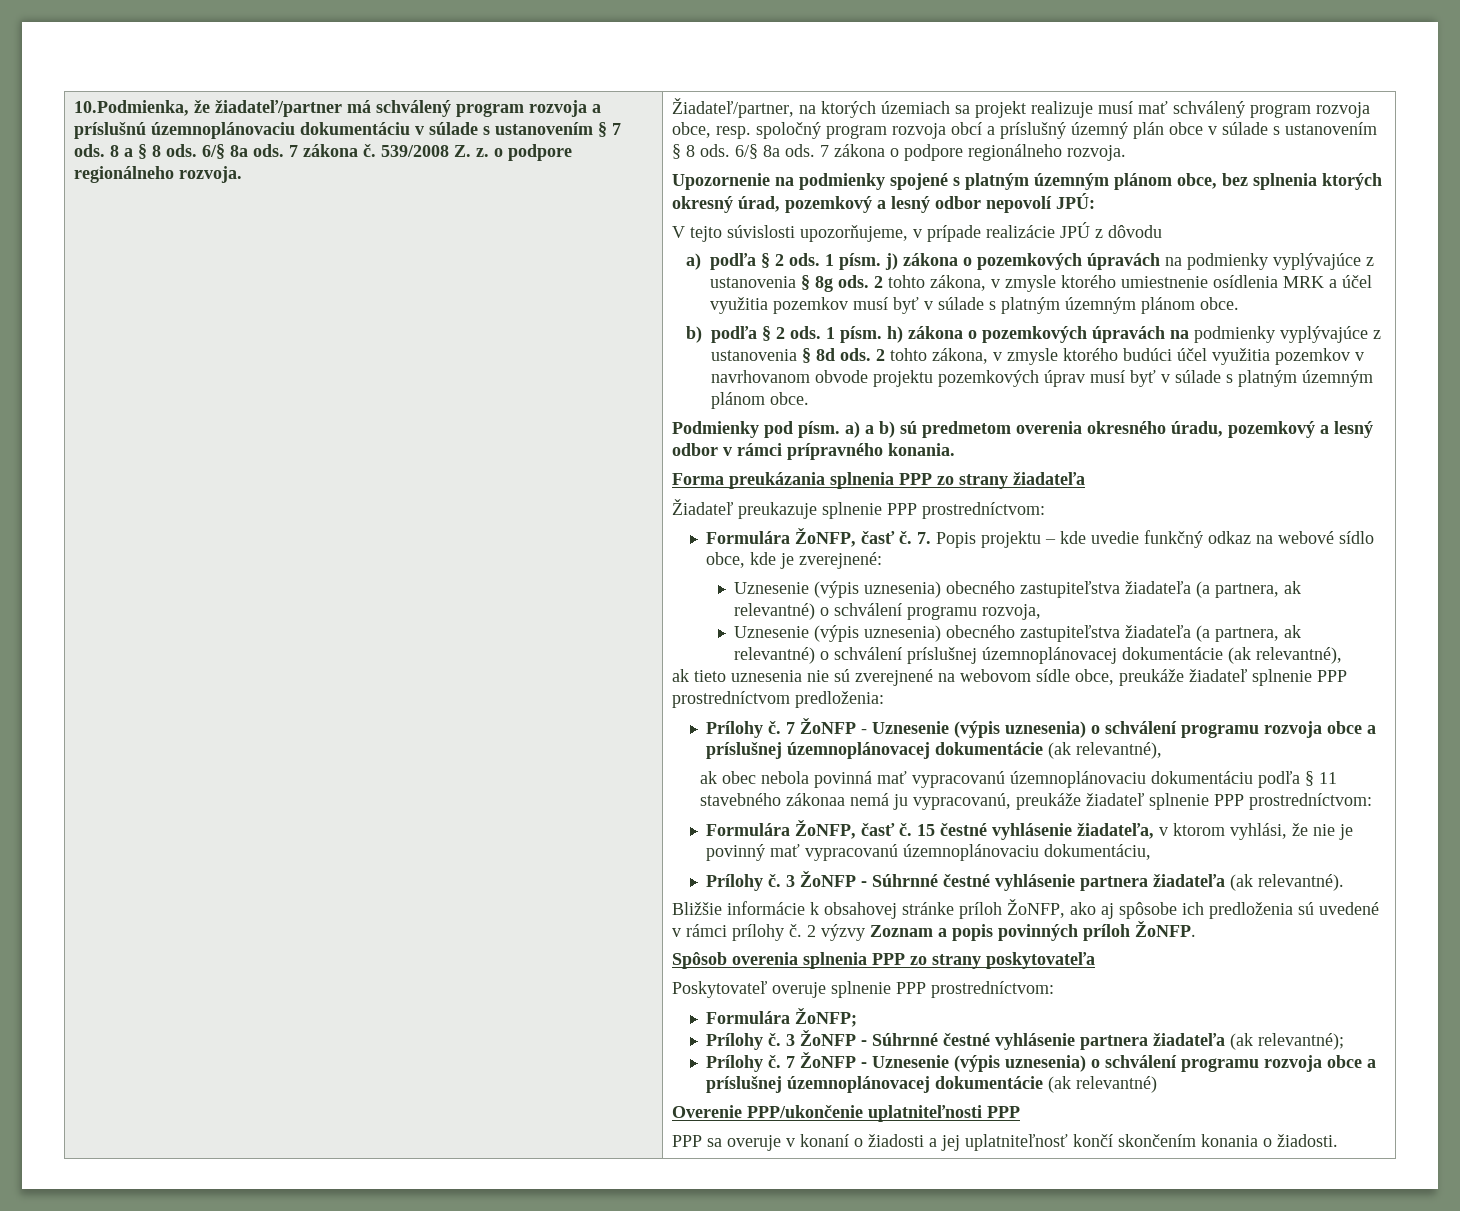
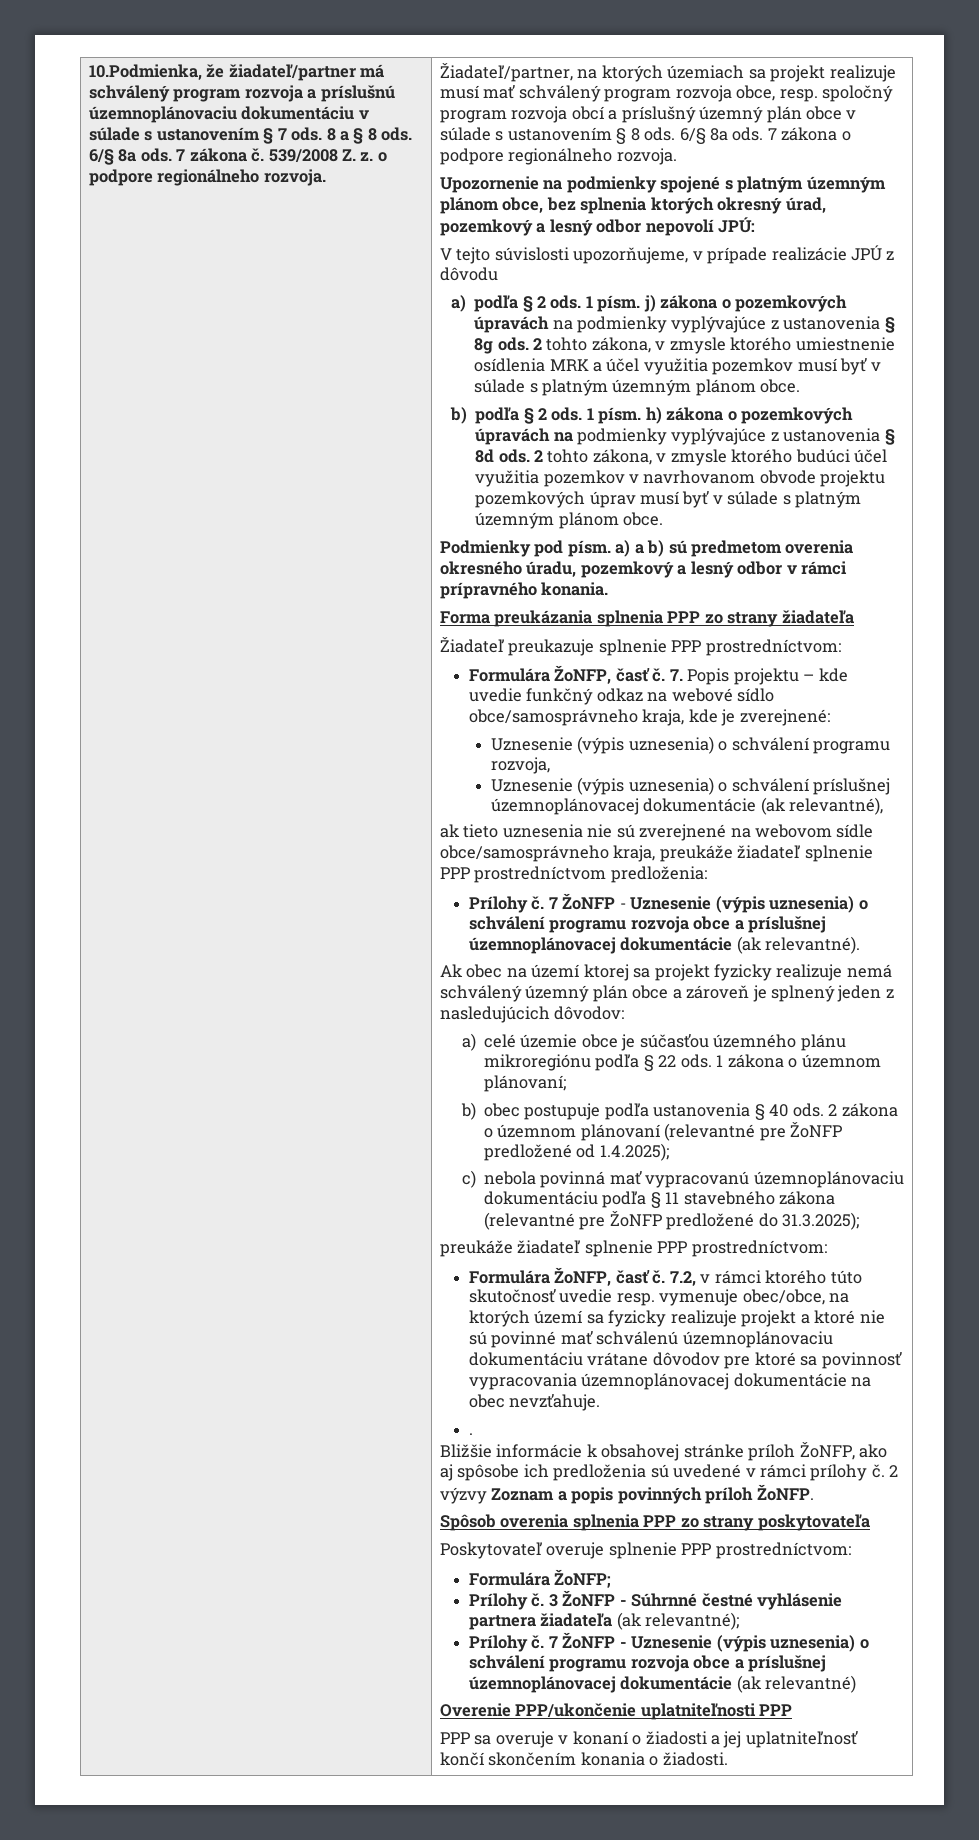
- 7. Popis projektu – kde uvedie funkčný odkaz na webové sídlo obce, kde je zverejnené:
+ 7. Popis projektu – kde uvedie funkčný odkaz na webové sídlo obce/samosprávneho kraja, kde je zverejnené:
- Uznesenie (výpis uznesenia) obecného zastupiteľstva žiadateľa (a partnera, ak relevantné) o schválení programu rozvoja,
+ Uznesenie (výpis uznesenia) o schválení programu rozvoja,
- Uznesenie (výpis uznesenia) obecného zastupiteľstva žiadateľa (a partnera, ak relevantné) o schválení príslušnej územnoplánovacej dokumentácie (ak relevantné),
+ Uznesenie (výpis uznesenia) o schválení príslušnej územnoplánovacej dokumentácie (ak relevantné),
- ak tieto uznesenia nie sú zverejnené na webovom sídle obce, preukáže žiadateľ splnenie PPP prostredníctvom predloženia:
+ ak tieto uznesenia nie sú zverejnené na webovom sídle obce/samosprávneho kraja, preukáže žiadateľ splnenie PPP prostredníctvom predloženia:
- 7 ŽoNFP - Uznesenie (výpis uznesenia) o schválení programu rozvoja obce a príslušnej územnoplánovacej dokumentácie (ak relevantné),
- ak obec nebola povinná mať vypracovanú územnoplánovaciu dokumentáciu podľa § 11 stavebného zákonaa nemá ju vypracovanú, preukáže žiadateľ splnenie PPP prostredníctvom:
+ 7 ŽoNFP - Uznesenie (výpis uznesenia) o schválení programu rozvoja obce a príslušnej územnoplánovacej dokumentácie (ak relevantné).
+ Ak obec na území ktorej sa projekt fyzicky realizuje nemá schválený územný plán obce a zároveň je splnený jeden z nasledujúcich dôvodov:
+ a) celé územie obce je súčasťou územného plánu mikroregiónu podľa § 22 ods. 1 zákona o územnom plánovaní;
+ b) obec postupuje podľa ustanovenia § 40 ods. 2 zákona o územnom plánovaní (relevantné pre ŽoNFP predložené od 1.4.2025);
+ c) nebola povinná mať vypracovanú územnoplánovaciu dokumentáciu podľa § 11 stavebného zákona (relevantné pre ŽoNFP predložené do 31.3.2025);
+ preukáže žiadateľ splnenie PPP prostredníctvom:
- 15 čestné vyhlásenie žiadateľa, v ktorom vyhlási, že nie je povinný mať vypracovanú územnoplánovaciu dokumentáciu,
- Prílohy č. 3 ŽoNFP - Súhrnné čestné vyhlásenie partnera žiadateľa (ak relevantné).
+ 7.2, v rámci ktorého túto skutočnosť uvedie resp. vymenuje obec/obce, na ktorých území sa fyzicky realizuje projekt a ktoré nie sú povinné mať schválenú územnoplánovaciu dokumentáciu vrátane dôvodov pre ktoré sa povinnosť vypracovania územnoplánovacej dokumentácie na obec nevzťahuje.
+ .

